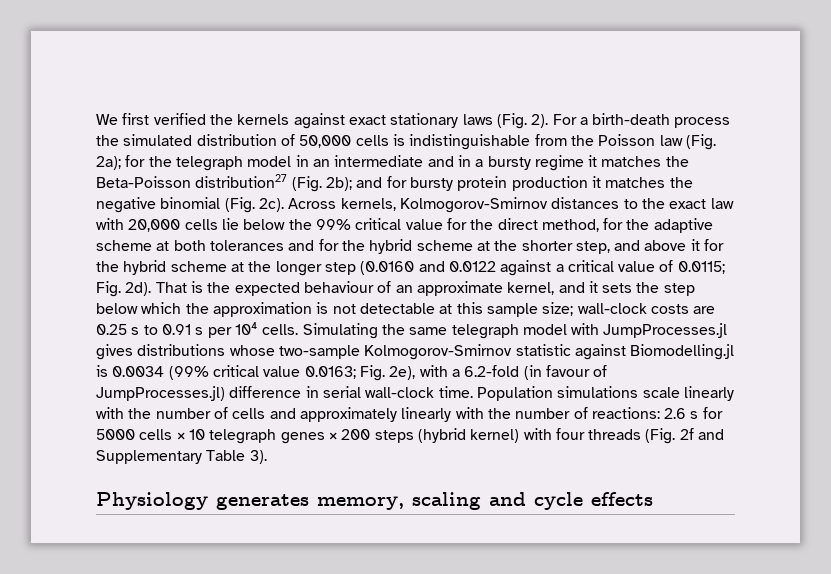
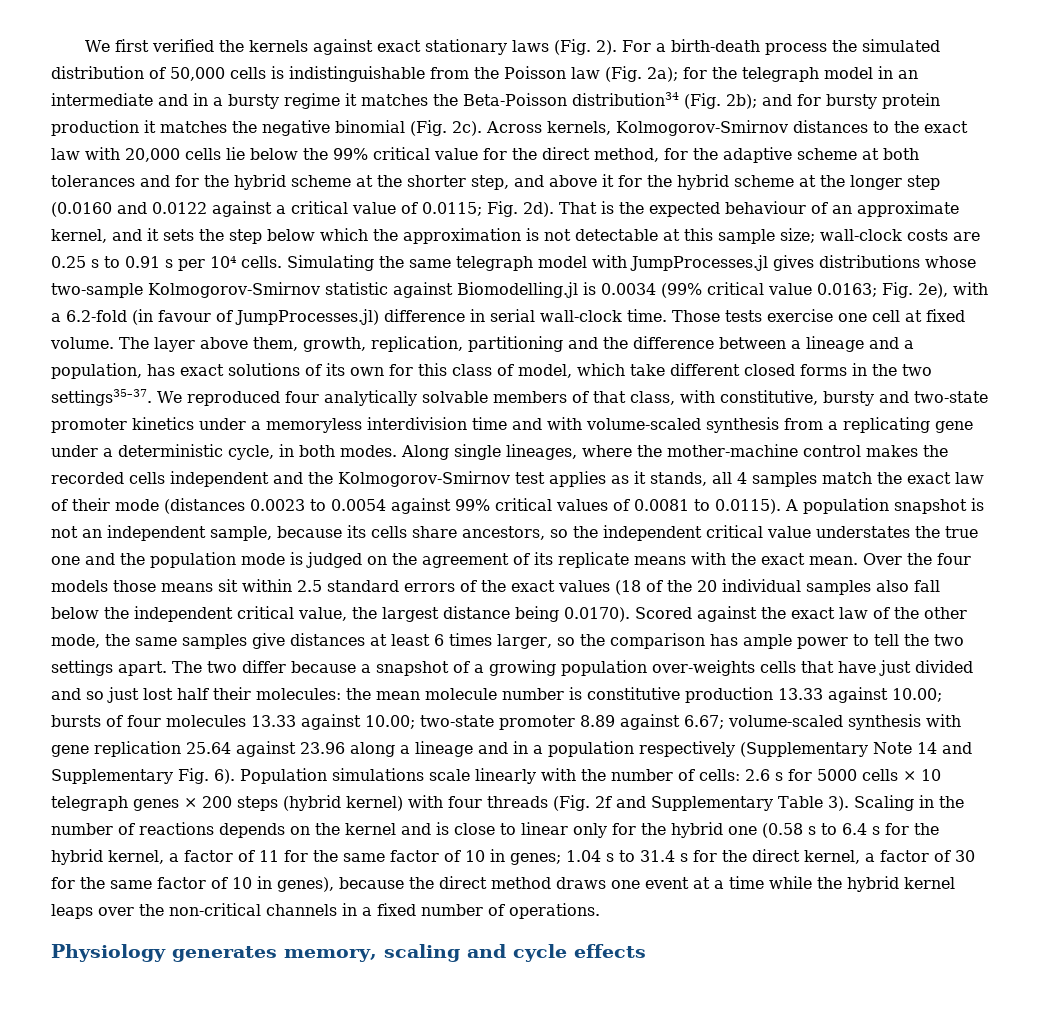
- For a birth-death process the simulated distribution of 50,000 cells is indistinguishable from the Poisson law (Fig. 2a); for the telegraph model in an intermediate and in a bursty regime it matches the Beta-Poisson distribution27 (Fig. 2b); and for bursty protein production it matches the negative binomial (Fig. 2c).
+ For a birth-death process the simulated distribution of 50,000 cells is indistinguishable from the Poisson law (Fig. 2a); for the telegraph model in an intermediate and in a bursty regime it matches the Beta-Poisson distribution34 (Fig. 2b); and for bursty protein production it matches the negative binomial (Fig. 2c).
+ Those tests exercise one cell at fixed volume. The layer above them, growth, replication, partitioning and the difference between a lineage and a population, has exact solutions of its own for this class of model, which take different closed forms in the two settings35–37. We reproduced four analytically solvable members of that class, with constitutive, bursty and two-state promoter kinetics under a memoryless interdivision time and with volume-scaled synthesis from a replicating gene under a deterministic cycle, in both modes. Along single lineages, where the mother-machine control makes the recorded cells independent and the Kolmogorov-Smirnov test applies as it stands, all 4 samples match the exact law of their mode (distances 0.0023 to 0.0054 against 99% critical values of 0.0081 to 0.0115). A population snapshot is not an independent sample, because its cells share ancestors, so the independent critical value understates the true one and the population mode is judged on the agreement of its replicate means with the exact mean. Over the four models those means sit within 2.5 standard errors of the exact values (18 of the 20 individual samples also fall below the independent critical value, the largest distance being 0.0170). Scored against the exact law of the other mode, the same samples give distances at least 6 times larger, so the comparison has ample power to tell the two settings apart. The two differ because a snapshot of a growing population over-weights cells that have just divided and so just lost half their molecules: the mean molecule number is constitutive production 13.33 against 10.00; bursts of four molecules 13.33 against 10.00; two-state promoter 8.89 against 6.67; volume-scaled synthesis with gene replication 25.64 against 23.96 along a lineage and in a population respectively (Supplementary Note 14 and Supplementary Fig. 6).
- Population simulations scale linearly with the number of cells and approximately linearly with the number of reactions: 2.6 s for 5000 cells × 10 telegraph genes × 200 steps (hybrid kernel) with four threads (Fig. 2f and Supplementary Table 3).
+ Population simulations scale linearly with the number of cells: 2.6 s for 5000 cells × 10 telegraph genes × 200 steps (hybrid kernel) with four threads (Fig. 2f and Supplementary Table 3). Scaling in the number of reactions depends on the kernel and is close to linear only for the hybrid one (0.58 s to 6.4 s for the hybrid kernel, a factor of 11 for the same factor of 10 in genes; 1.04 s to 31.4 s for the direct kernel, a factor of 30 for the same factor of 10 in genes), because the direct method draws one event at a time while the hybrid kernel leaps over the non-critical channels in a fixed number of operations.

